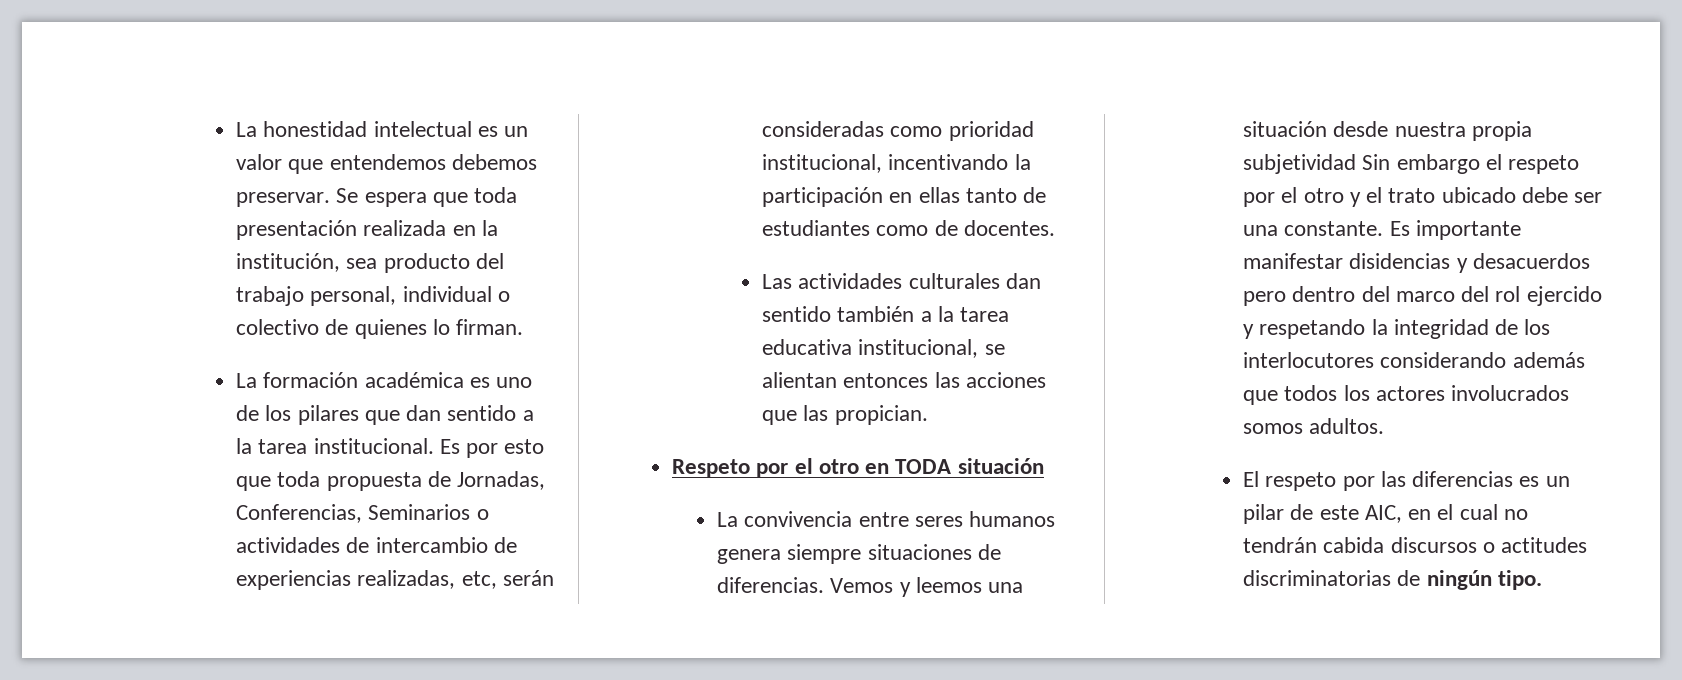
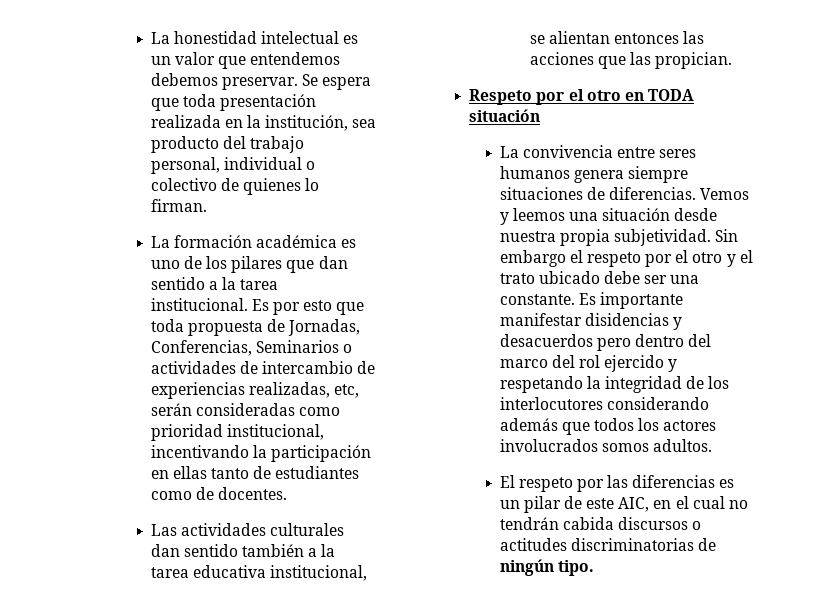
- Vemos y leemos una situación desde nuestra propia subjetividad Sin embargo el respeto por el otro y el trato ubicado debe ser una constante.
+ Vemos y leemos una situación desde nuestra propia subjetividad. Sin embargo el respeto por el otro y el trato ubicado debe ser una constante.

